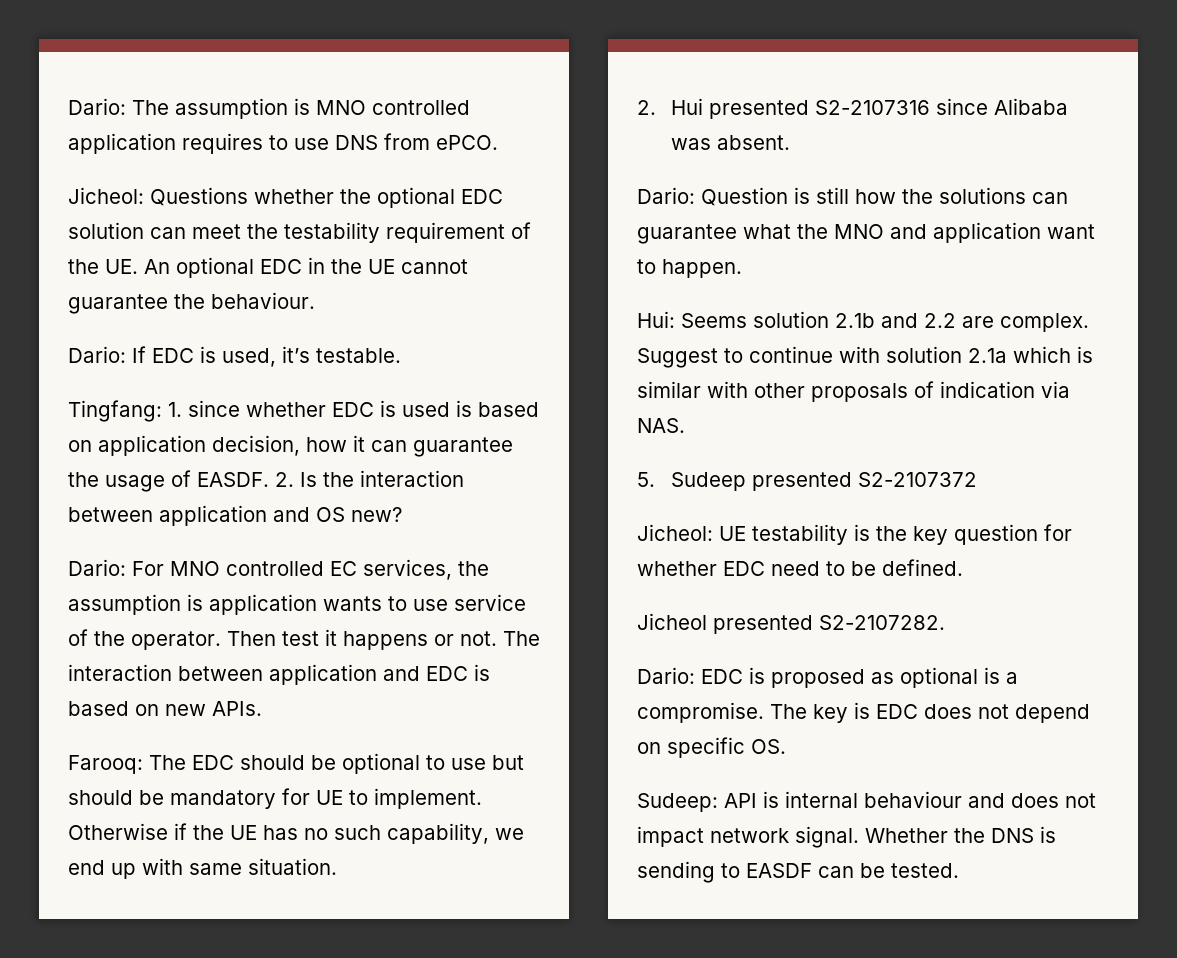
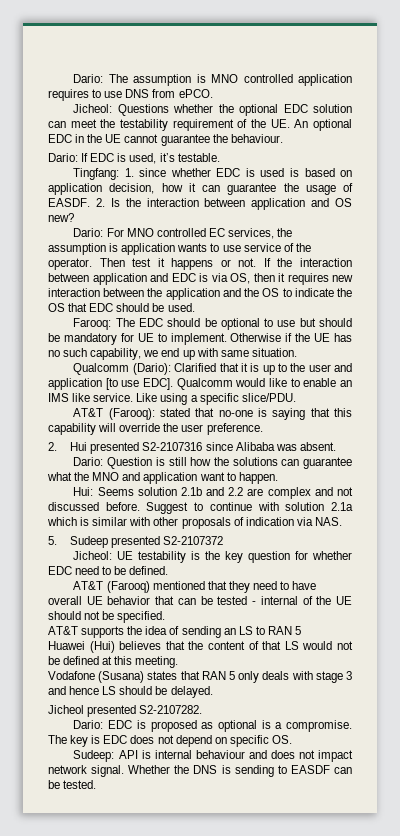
- The interaction between application and EDC is based on new APIs.
+ If the interaction between application and EDC is via OS, then it requires new interaction between the application and the OS to indicate the OS that EDC should be used.
+ Qualcomm (Dario): Clarified that it is up to the user and application [to use EDC]. Qualcomm would like to enable an IMS like service. Like using a specific slice/PDU.
+ AT&T (Farooq): stated that no-one is saying that this capability will override the user preference.
- Hui: Seems solution 2.1b and 2.2 are complex.
+ Hui: Seems solution 2.1b and 2.2 are complex and not discussed before.
+ AT&T (Farooq) mentioned that they need to have overall UE behavior that can be tested - internal of the UE should not be specified.
+ AT&T supports the idea of sending an LS to RAN 5
+ Huawei (Hui) believes that the content of that LS would not be defined at this meeting.
+ Vodafone (Susana) states that RAN 5 only deals with stage 3 and hence LS should be delayed.

